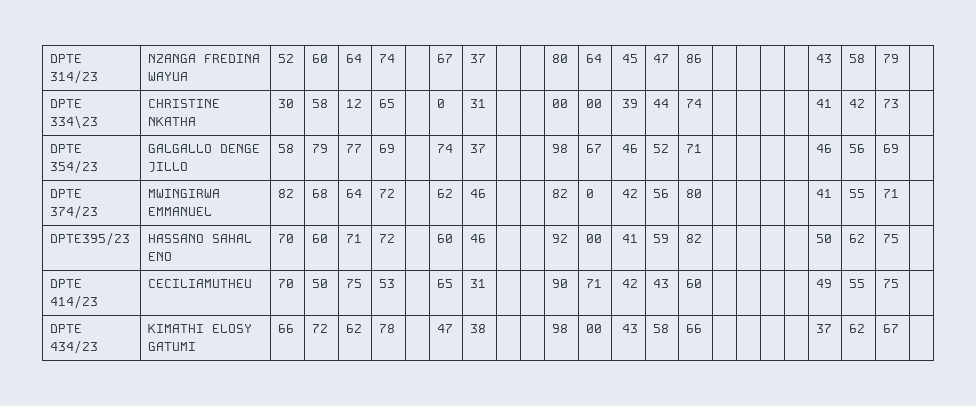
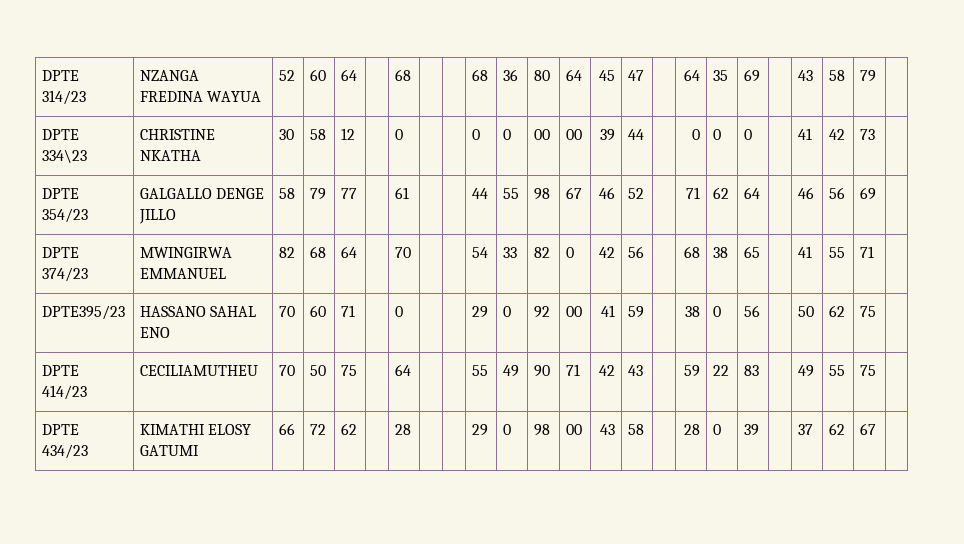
- DPTE 314/23 | NZANGA FREDINA WAYUA | 52 | 60 | 64 | 74 | | 67 | 37 | | | 80 | 64 | 45 | 47 | 86 | | | | | 43 | 58 | 79 |
+ DPTE 314/23 | NZANGA FREDINA WAYUA | 52 | 60 | 64 | | 68 | | | 68 | 36 | 80 | 64 | 45 | 47 | | 64 | 35 | 69 | | 43 | 58 | 79 |
- DPTE 334\23 | CHRISTINE NKATHA | 30 | 58 | 12 | 65 | | 0 | 31 | | | 00 | 00 | 39 | 44 | 74 | | | | | 41 | 42 | 73 |
+ DPTE 334\23 | CHRISTINE NKATHA | 30 | 58 | 12 | | 0 | | | 0 | 0 | 00 | 00 | 39 | 44 | | 0 | 0 | 0 | | 41 | 42 | 73 |
- DPTE 354/23 | GALGALLO DENGE JILLO | 58 | 79 | 77 | 69 | | 74 | 37 | | | 98 | 67 | 46 | 52 | 71 | | | | | 46 | 56 | 69 |
+ DPTE 354/23 | GALGALLO DENGE JILLO | 58 | 79 | 77 | | 61 | | | 44 | 55 | 98 | 67 | 46 | 52 | | 71 | 62 | 64 | | 46 | 56 | 69 |
- DPTE 374/23 | MWINGIRWA EMMANUEL | 82 | 68 | 64 | 72 | | 62 | 46 | | | 82 | 0 | 42 | 56 | 80 | | | | | 41 | 55 | 71 |
+ DPTE 374/23 | MWINGIRWA EMMANUEL | 82 | 68 | 64 | | 70 | | | 54 | 33 | 82 | 0 | 42 | 56 | | 68 | 38 | 65 | | 41 | 55 | 71 |
- DPTE395/23 | HASSANO SAHAL ENO | 70 | 60 | 71 | 72 | | 60 | 46 | | | 92 | 00 | 41 | 59 | 82 | | | | | 50 | 62 | 75 |
+ DPTE395/23 | HASSANO SAHAL ENO | 70 | 60 | 71 | | 0 | | | 29 | 0 | 92 | 00 | 41 | 59 | | 38 | 0 | 56 | | 50 | 62 | 75 |
- DPTE 414/23 | CECILIAMUTHEU | 70 | 50 | 75 | 53 | | 65 | 31 | | | 90 | 71 | 42 | 43 | 60 | | | | | 49 | 55 | 75 |
+ DPTE 414/23 | CECILIAMUTHEU | 70 | 50 | 75 | | 64 | | | 55 | 49 | 90 | 71 | 42 | 43 | | 59 | 22 | 83 | | 49 | 55 | 75 |
- DPTE 434/23 | KIMATHI ELOSY GATUMI | 66 | 72 | 62 | 78 | | 47 | 38 | | | 98 | 00 | 43 | 58 | 66 | | | | | 37 | 62 | 67 |
+ DPTE 434/23 | KIMATHI ELOSY GATUMI | 66 | 72 | 62 | | 28 | | | 29 | 0 | 98 | 00 | 43 | 58 | | 28 | 0 | 39 | | 37 | 62 | 67 |

